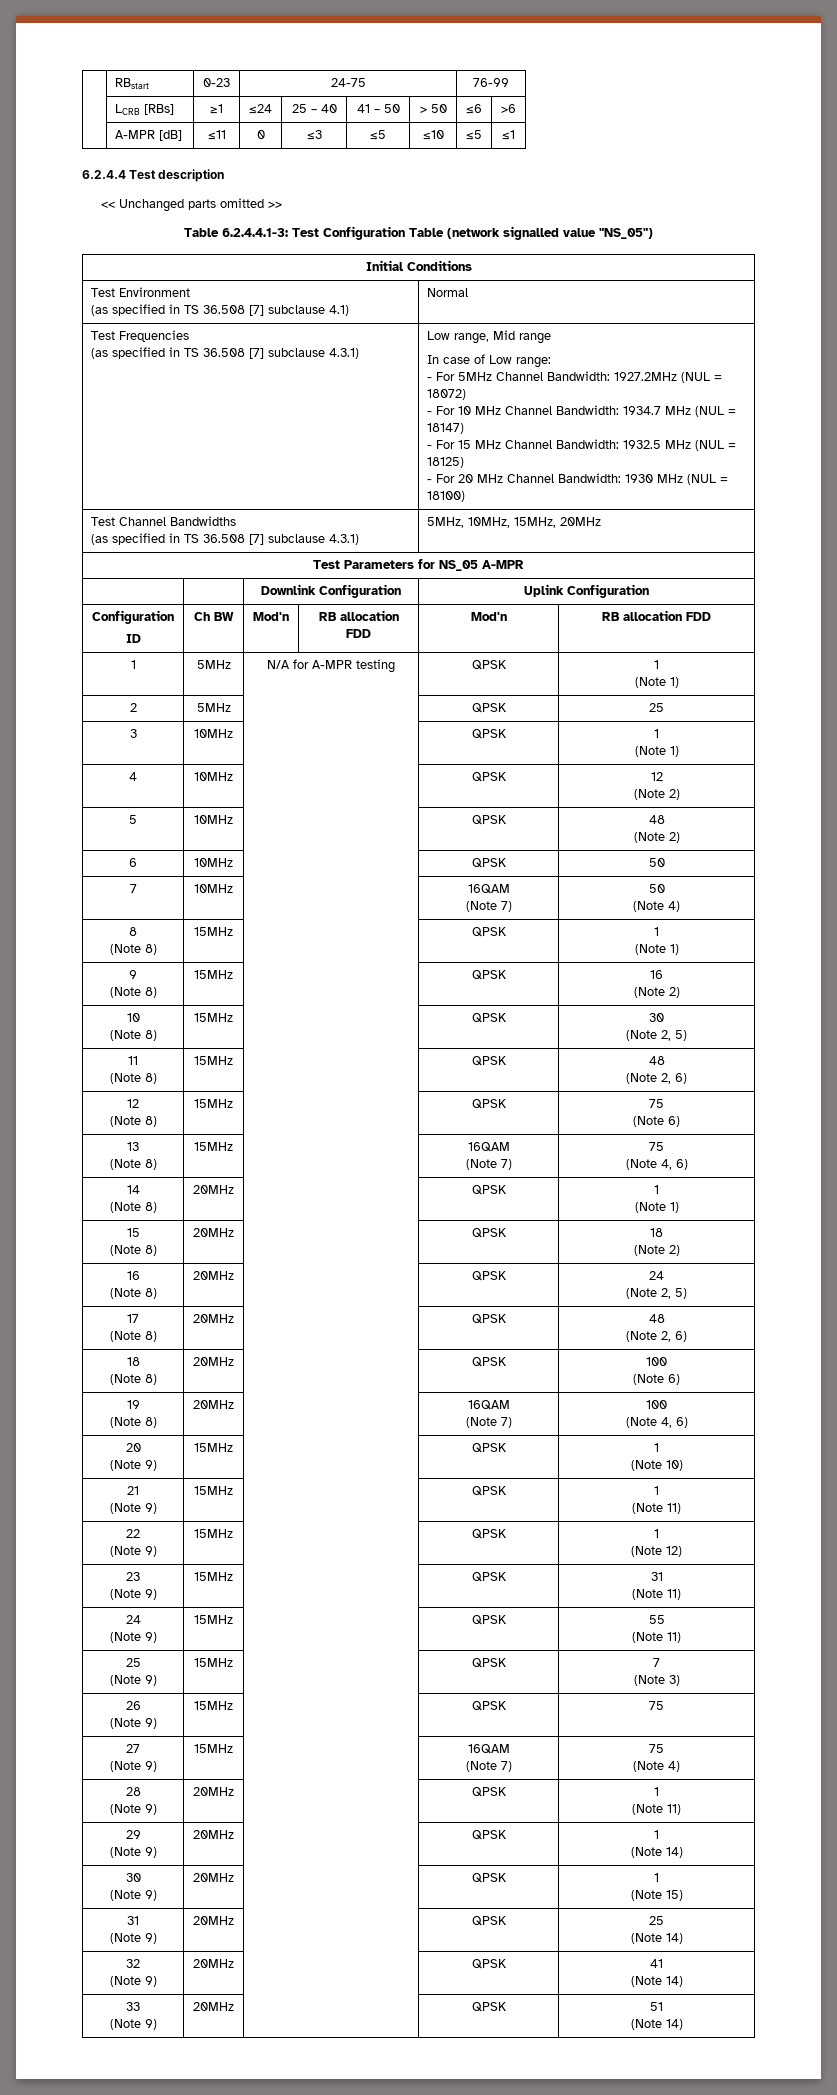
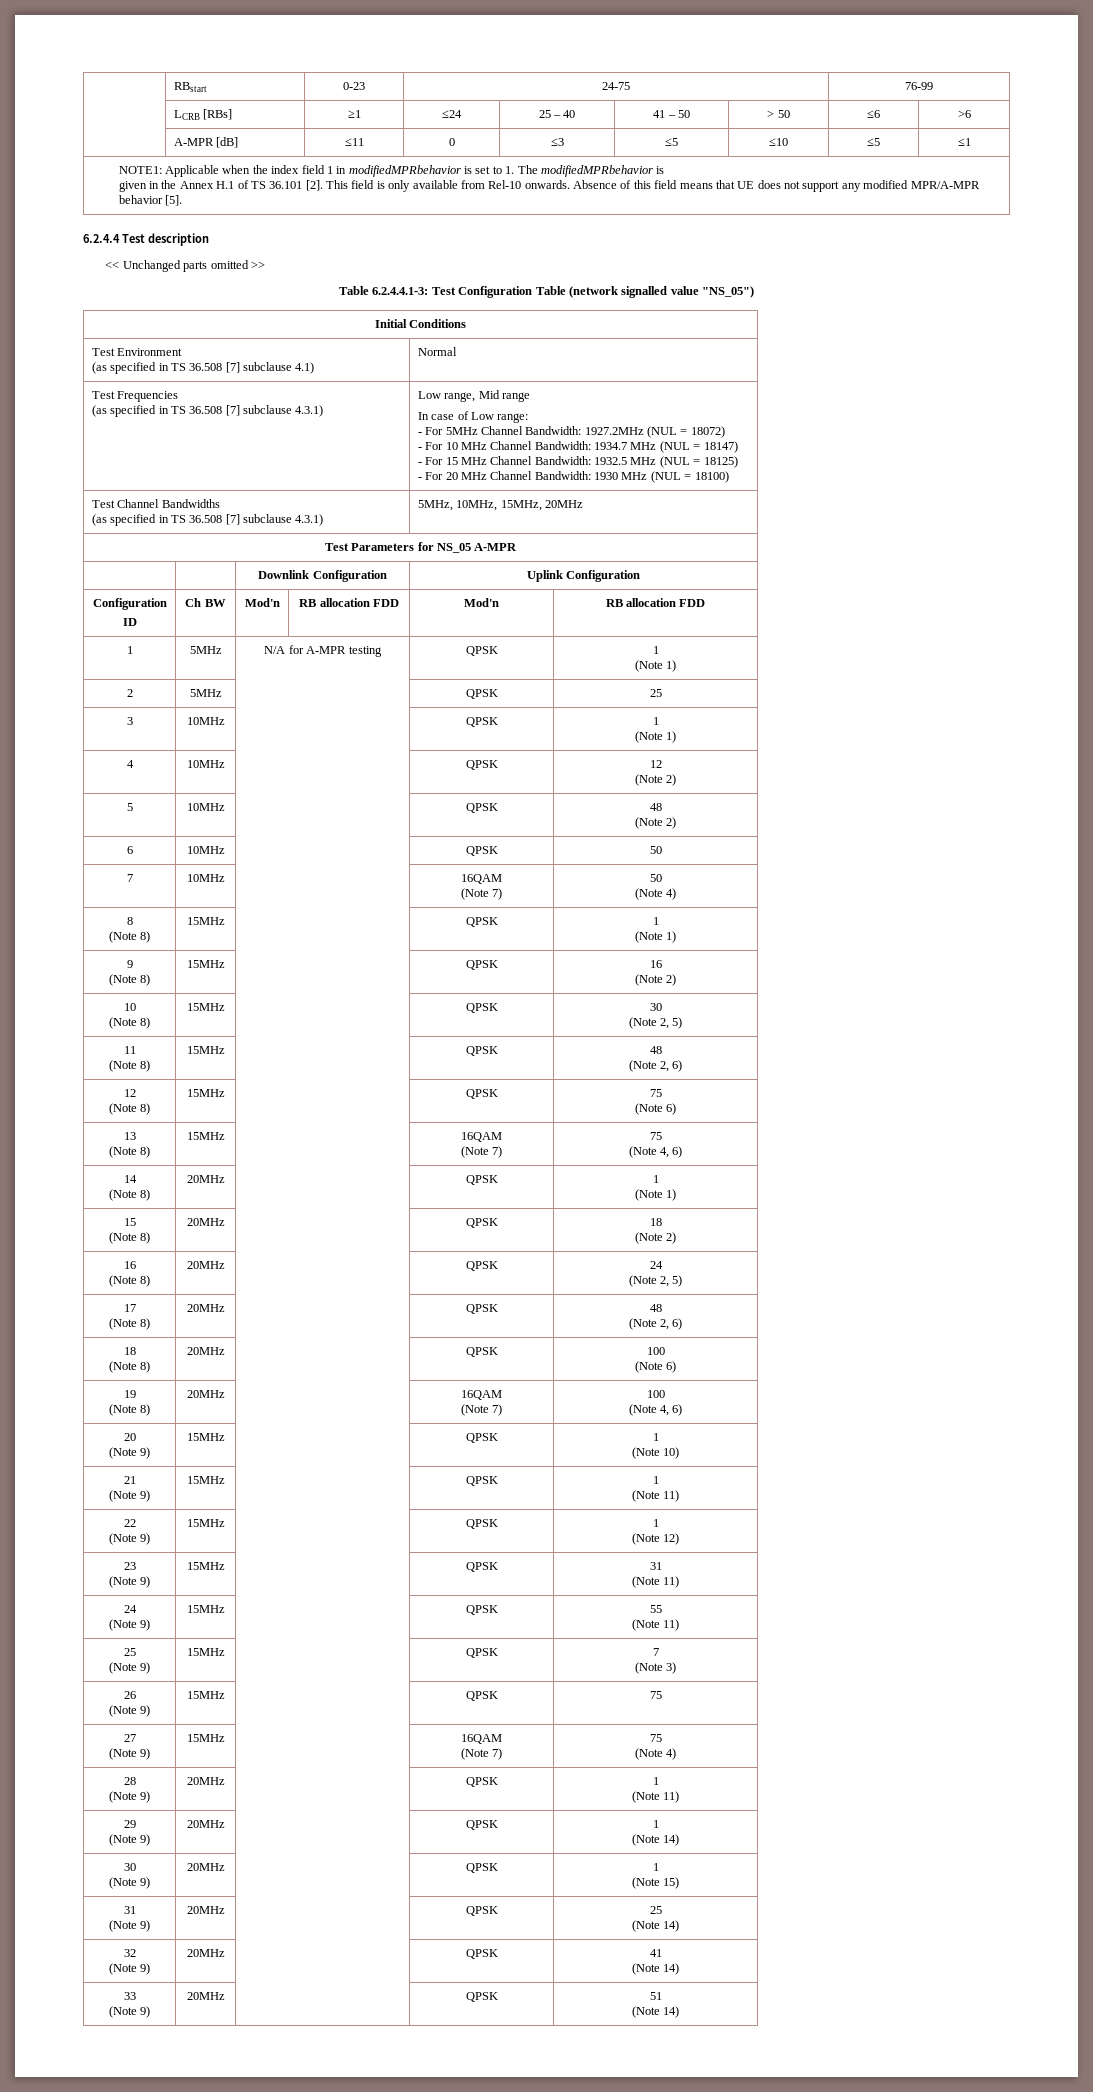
+ NOTE1: Applicable when the index field 1 in modifiedMPRbehavior is set to 1. The modifiedMPRbehavior is
+ given in the Annex H.1 of TS 36.101 [2]. This field is only available from Rel-10 onwards. Absence of this field means that UE does not support any modified MPR/A-MPR behavior [5].

